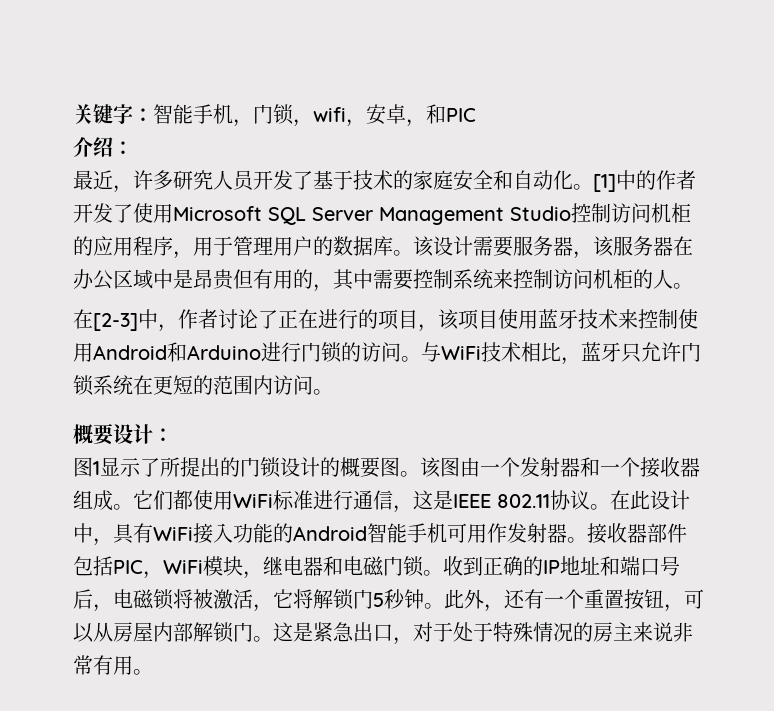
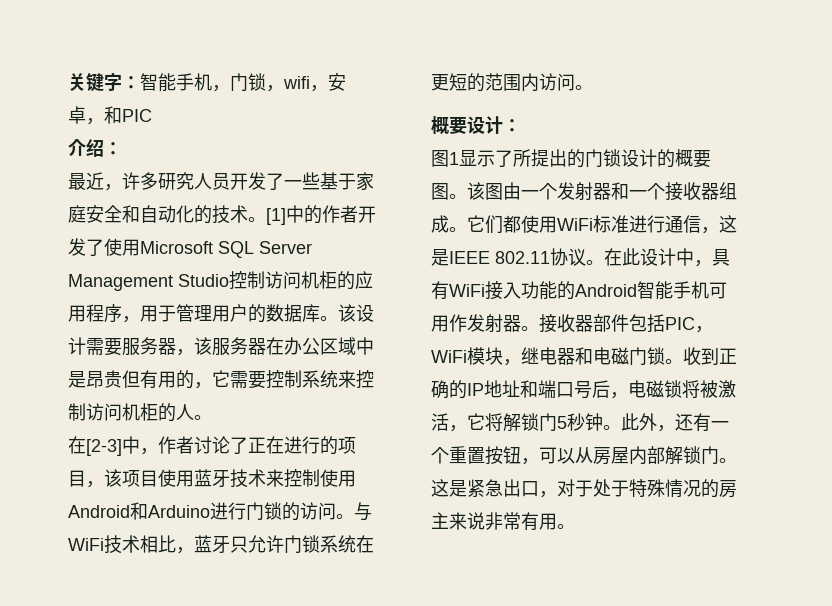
- 最近，许多研究人员开发了基于技术的家庭安全和自动化。
+ 最近，许多研究人员开发了一些基于家庭安全和自动化的技术。
- 该设计需要服务器，该服务器在办公区域中是昂贵但有用的，其中需要控制系统来控制访问机柜的人。
+ 该设计需要服务器，该服务器在办公区域中是昂贵但有用的，它需要控制系统来控制访问机柜的人。

